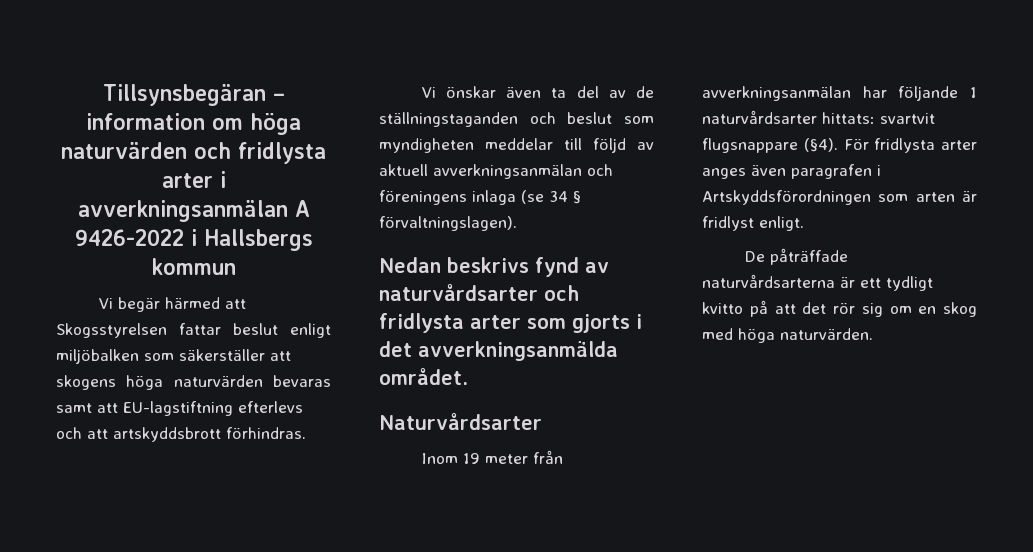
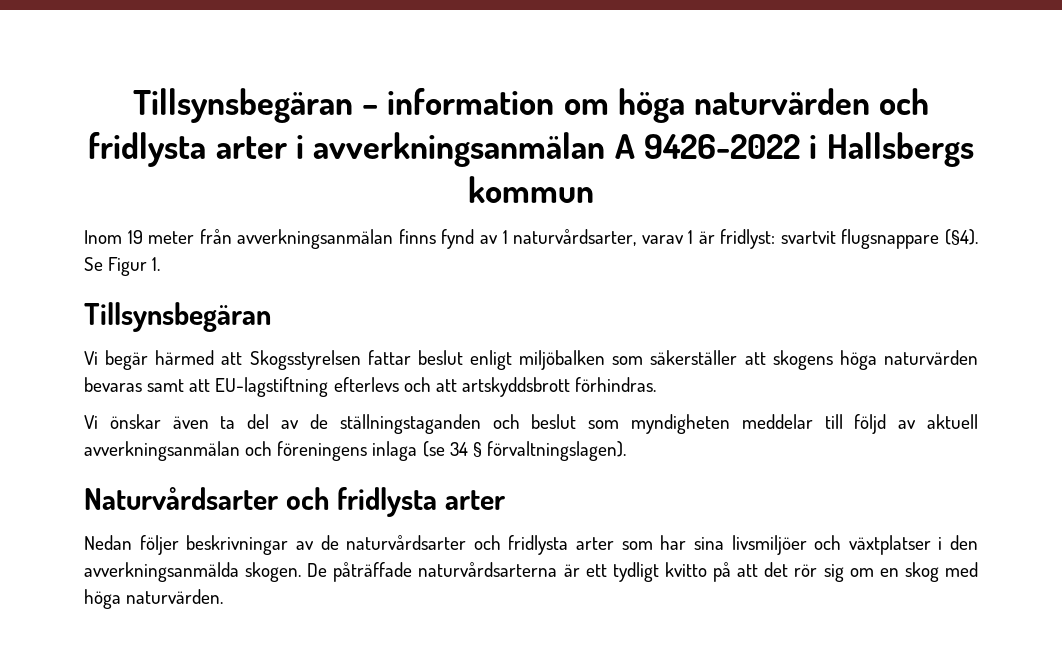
+ Inom 19 meter från avverkningsanmälan finns fynd av 1 naturvårdsarter, varav 1 är fridlyst: svartvit flugsnappare (§4). Se Figur 1.
+ Tillsynsbegäran
- Nedan beskrivs fynd av naturvårdsarter och fridlysta arter som gjorts i det avverkningsanmälda området.
- Naturvårdsarter
- Inom 19 meter från avverkningsanmälan har följande 1 naturvårdsarter hittats: svartvit flugsnappare (§4). För fridlysta arter anges även paragrafen i Artskyddsförordningen som arten är fridlyst enligt.
- De påträffade naturvårdsarterna är ett tydligt kvitto på att det rör sig om en skog med höga naturvärden.
+ Naturvårdsarter och fridlysta arter
+ Nedan följer beskrivningar av de naturvårdsarter och fridlysta arter som har sina livsmiljöer och växtplatser i den avverkningsanmälda skogen. De påträffade naturvårdsarterna är ett tydligt kvitto på att det rör sig om en skog med höga naturvärden.

